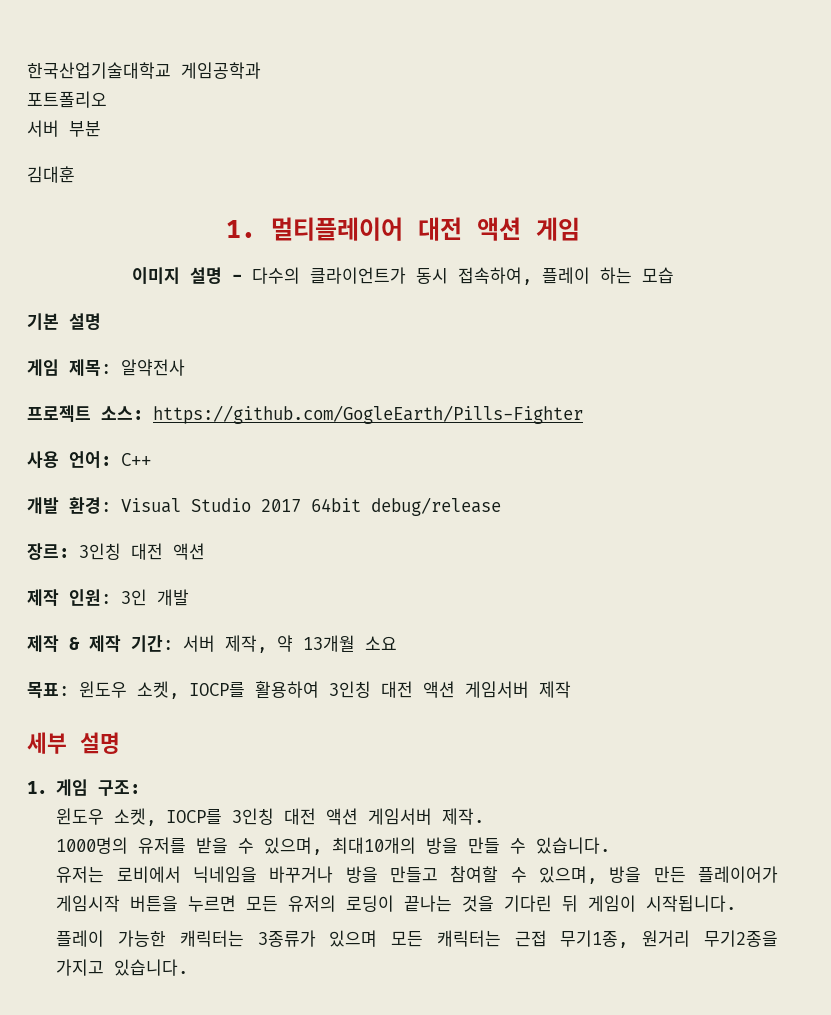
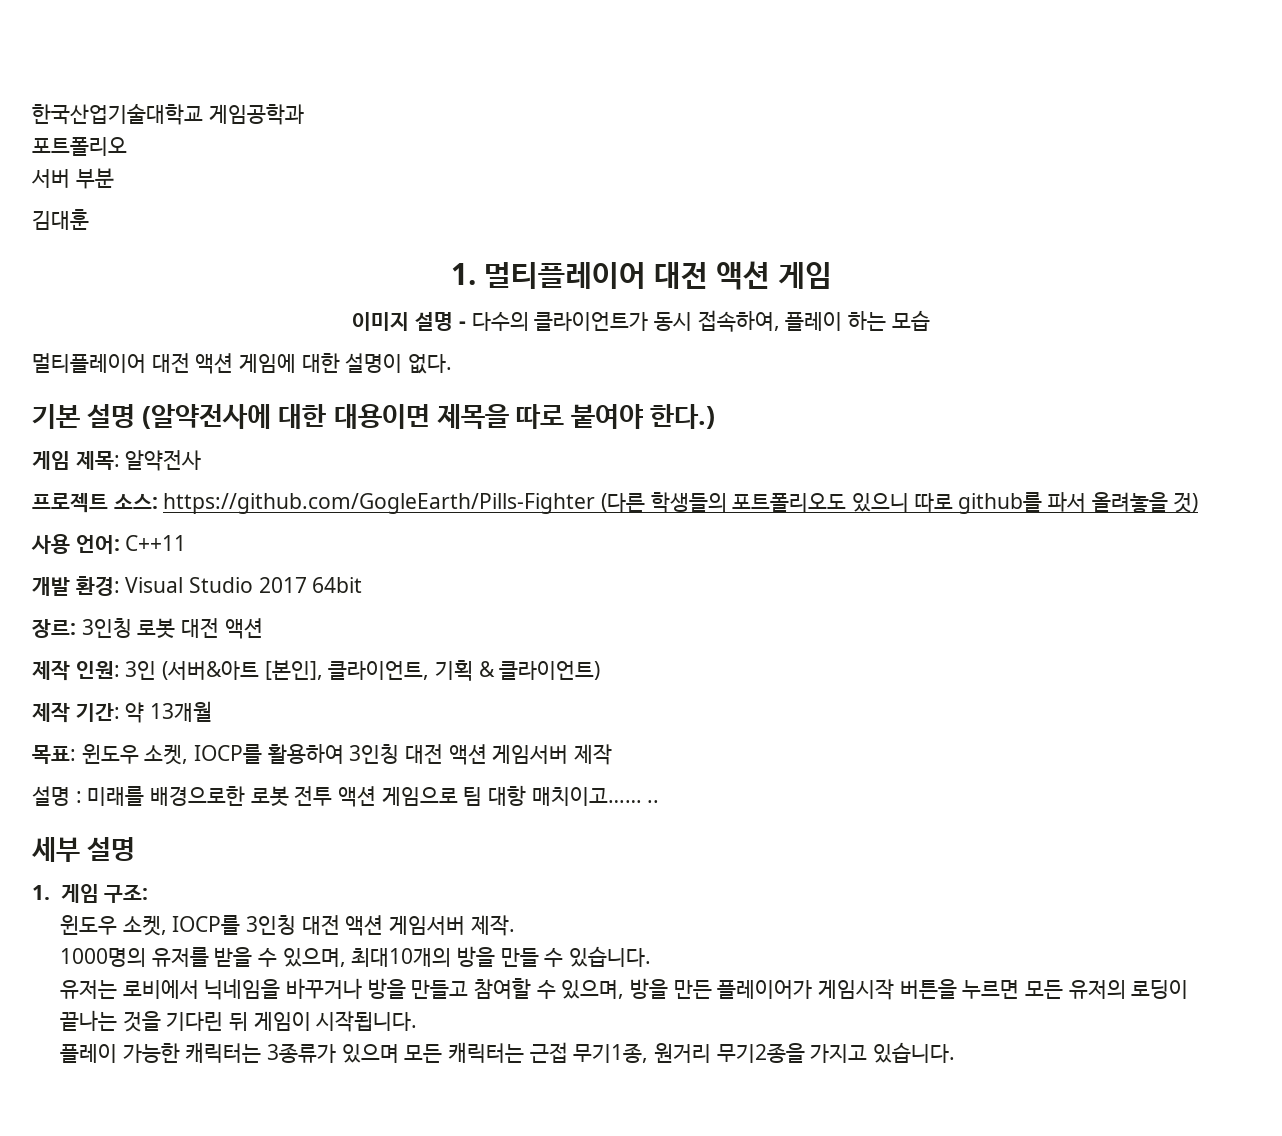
- 기본 설명
+ 멀티플레이어 대전 액션 게임에 대한 설명이 없다.
+ 기본 설명 (알약전사에 대한 대용이면 제목을 따로 붙여야 한다.)
- 프로젝트 소스: https://github.com/GogleEarth/Pills-Fighter
+ 프로젝트 소스: https://github.com/GogleEarth/Pills-Fighter (다른 학생들의 포트폴리오도 있으니 따로 github를 파서 올려놓을 것)
- 사용 언어: C++
+ 사용 언어: C++11
- 개발 환경: Visual Studio 2017 64bit debug/release
+ 개발 환경: Visual Studio 2017 64bit
- 장르: 3인칭 대전 액션
+ 장르: 3인칭 로봇 대전 액션
- 제작 인원: 3인 개발
- 제작 & 제작 기간: 서버 제작, 약 13개월 소요
+ 제작 인원: 3인 (서버&아트 [본인], 클라이언트, 기획 & 클라이언트)
+ 제작 기간: 약 13개월
+ 설명 : 미래를 배경으로한 로봇 전투 액션 게임으로 팀 대항 매치이고…… ..

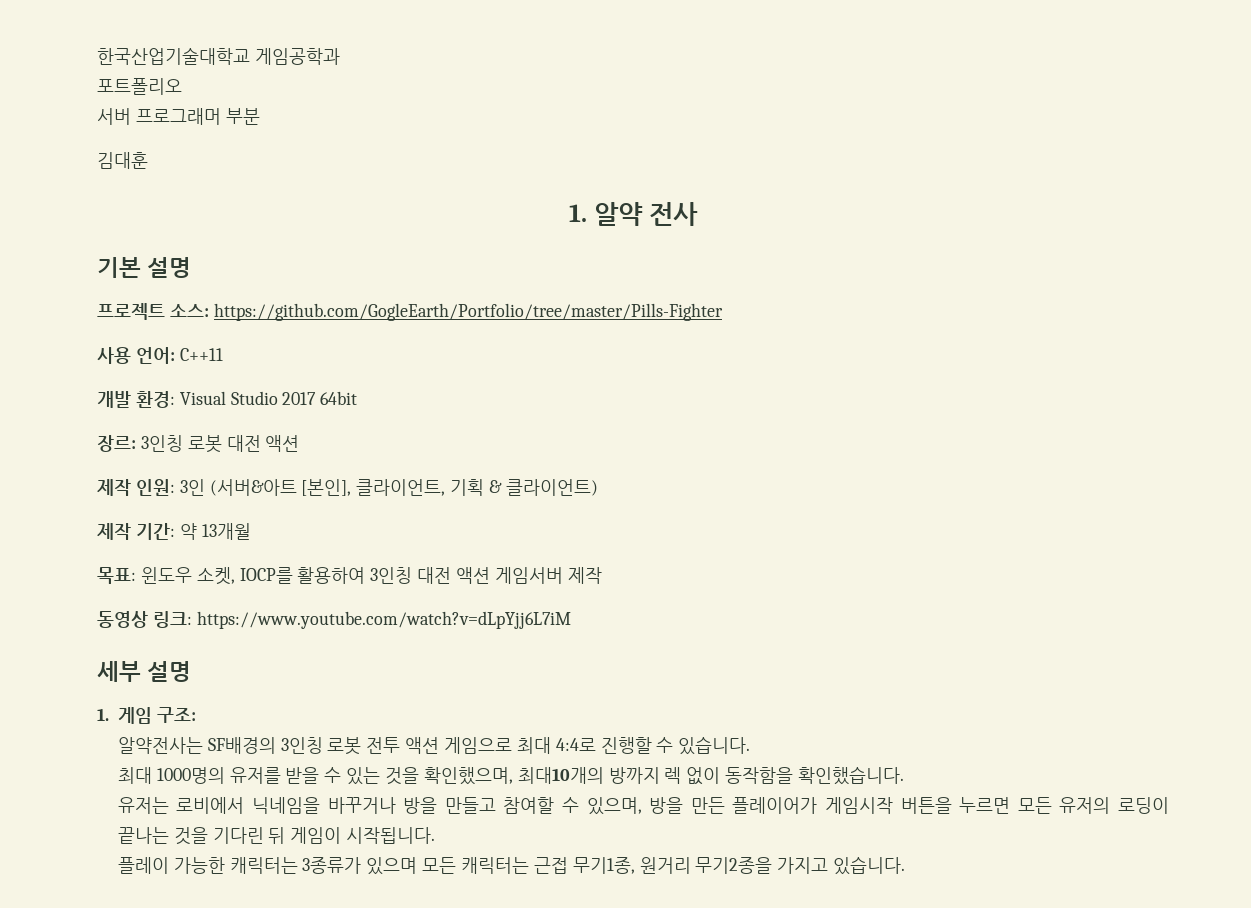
- 서버 부분
+ 서버 프로그래머 부분
- 1. 멀티플레이어 대전 액션 게임
- 이미지 설명 - 다수의 클라이언트가 동시 접속하여, 플레이 하는 모습
- 멀티플레이어 대전 액션 게임에 대한 설명이 없다.
- 기본 설명 (알약전사에 대한 대용이면 제목을 따로 붙여야 한다.)
- 게임 제목: 알약전사
- 프로젝트 소스: https://github.com/GogleEarth/Pills-Fighter (다른 학생들의 포트폴리오도 있으니 따로 github를 파서 올려놓을 것)
+ 1. 알약 전사
+ 기본 설명
+ 프로젝트 소스: https://github.com/GogleEarth/Portfolio/tree/master/Pills-Fighter
- 설명 : 미래를 배경으로한 로봇 전투 액션 게임으로 팀 대항 매치이고…… ..
+ 동영상 링크: https://www.youtube.com/watch?v=dLpYjj6L7iM
- 윈도우 소켓, IOCP를 3인칭 대전 액션 게임서버 제작.
- 1000명의 유저를 받을 수 있으며, 최대10개의 방을 만들 수 있습니다.
+ 알약전사는 SF배경의 3인칭 로봇 전투 액션 게임으로 최대 4:4로 진행할 수 있습니다.
+ 최대 1000명의 유저를 받을 수 있는 것을 확인했으며, 최대10개의 방까지 렉 없이 동작함을 확인했습니다.

